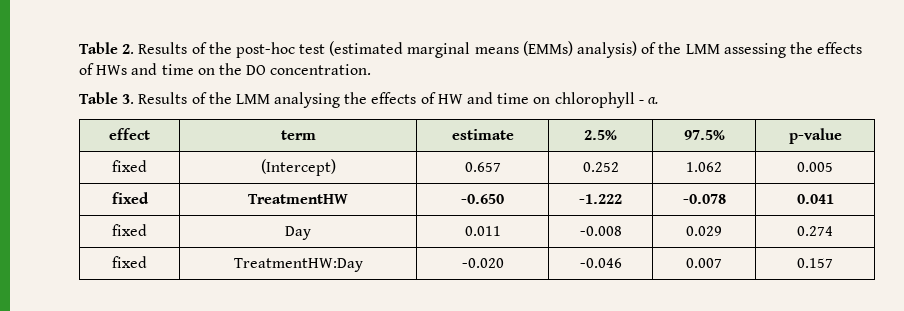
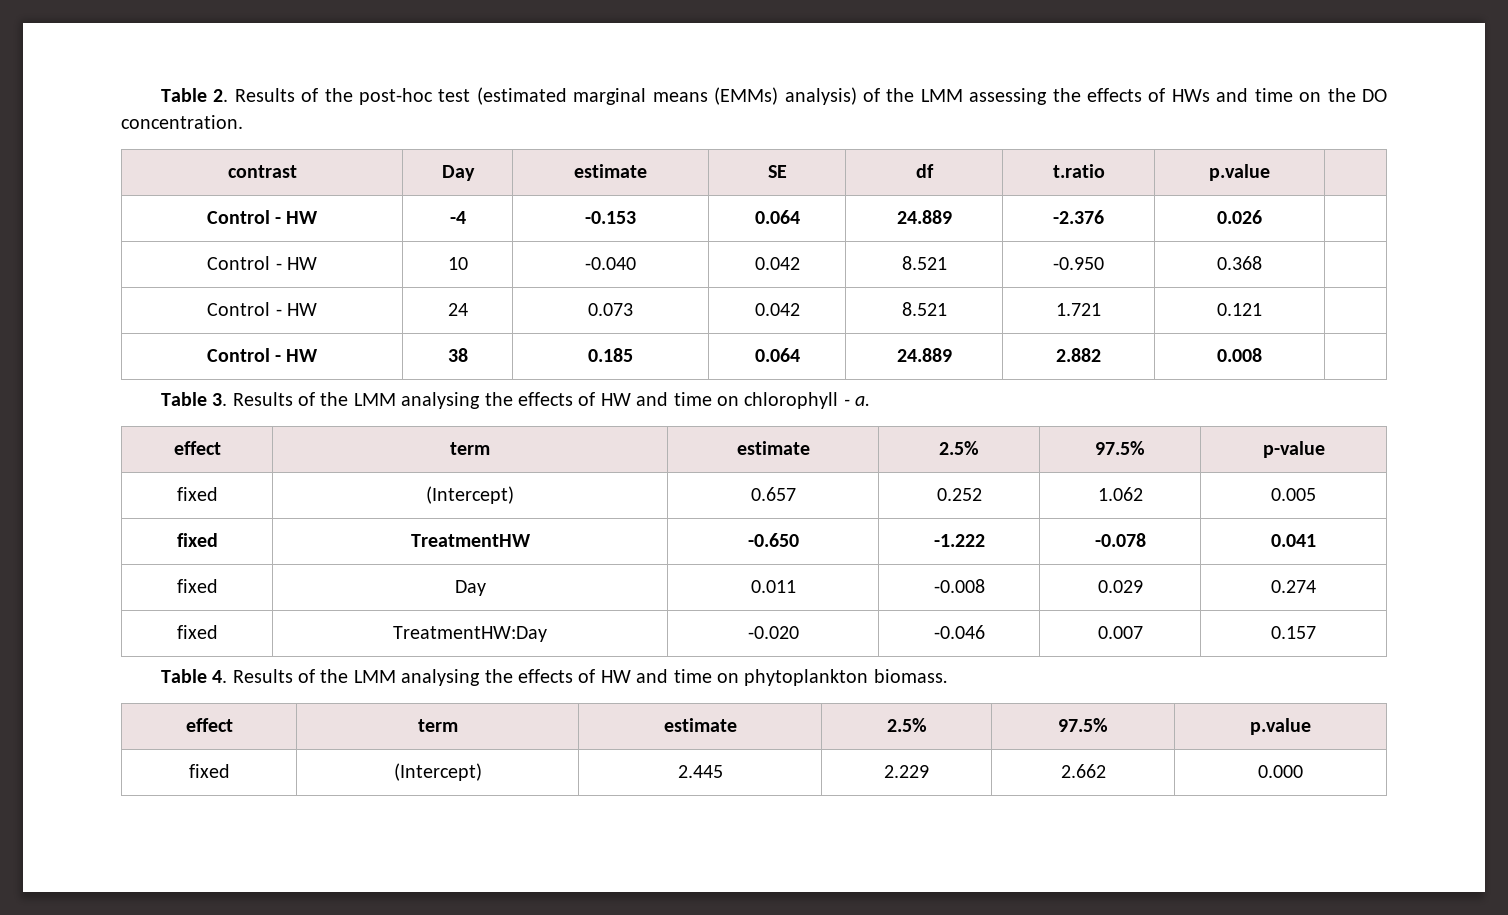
+ contrast | Day | estimate | SE | df | t.ratio | p.value |
+ Control - HW | -4 | -0.153 | 0.064 | 24.889 | -2.376 | 0.026 |
+ Control - HW | 10 | -0.040 | 0.042 | 8.521 | -0.950 | 0.368 |
+ Control - HW | 24 | 0.073 | 0.042 | 8.521 | 1.721 | 0.121 |
+ Control - HW | 38 | 0.185 | 0.064 | 24.889 | 2.882 | 0.008 |
+ Table 4. Results of the LMM analysing the effects of HW and time on phytoplankton biomass.
+ effect | term | estimate | 2.5% | 97.5% | p.value
+ fixed | (Intercept) | 2.445 | 2.229 | 2.662 | 0.000

